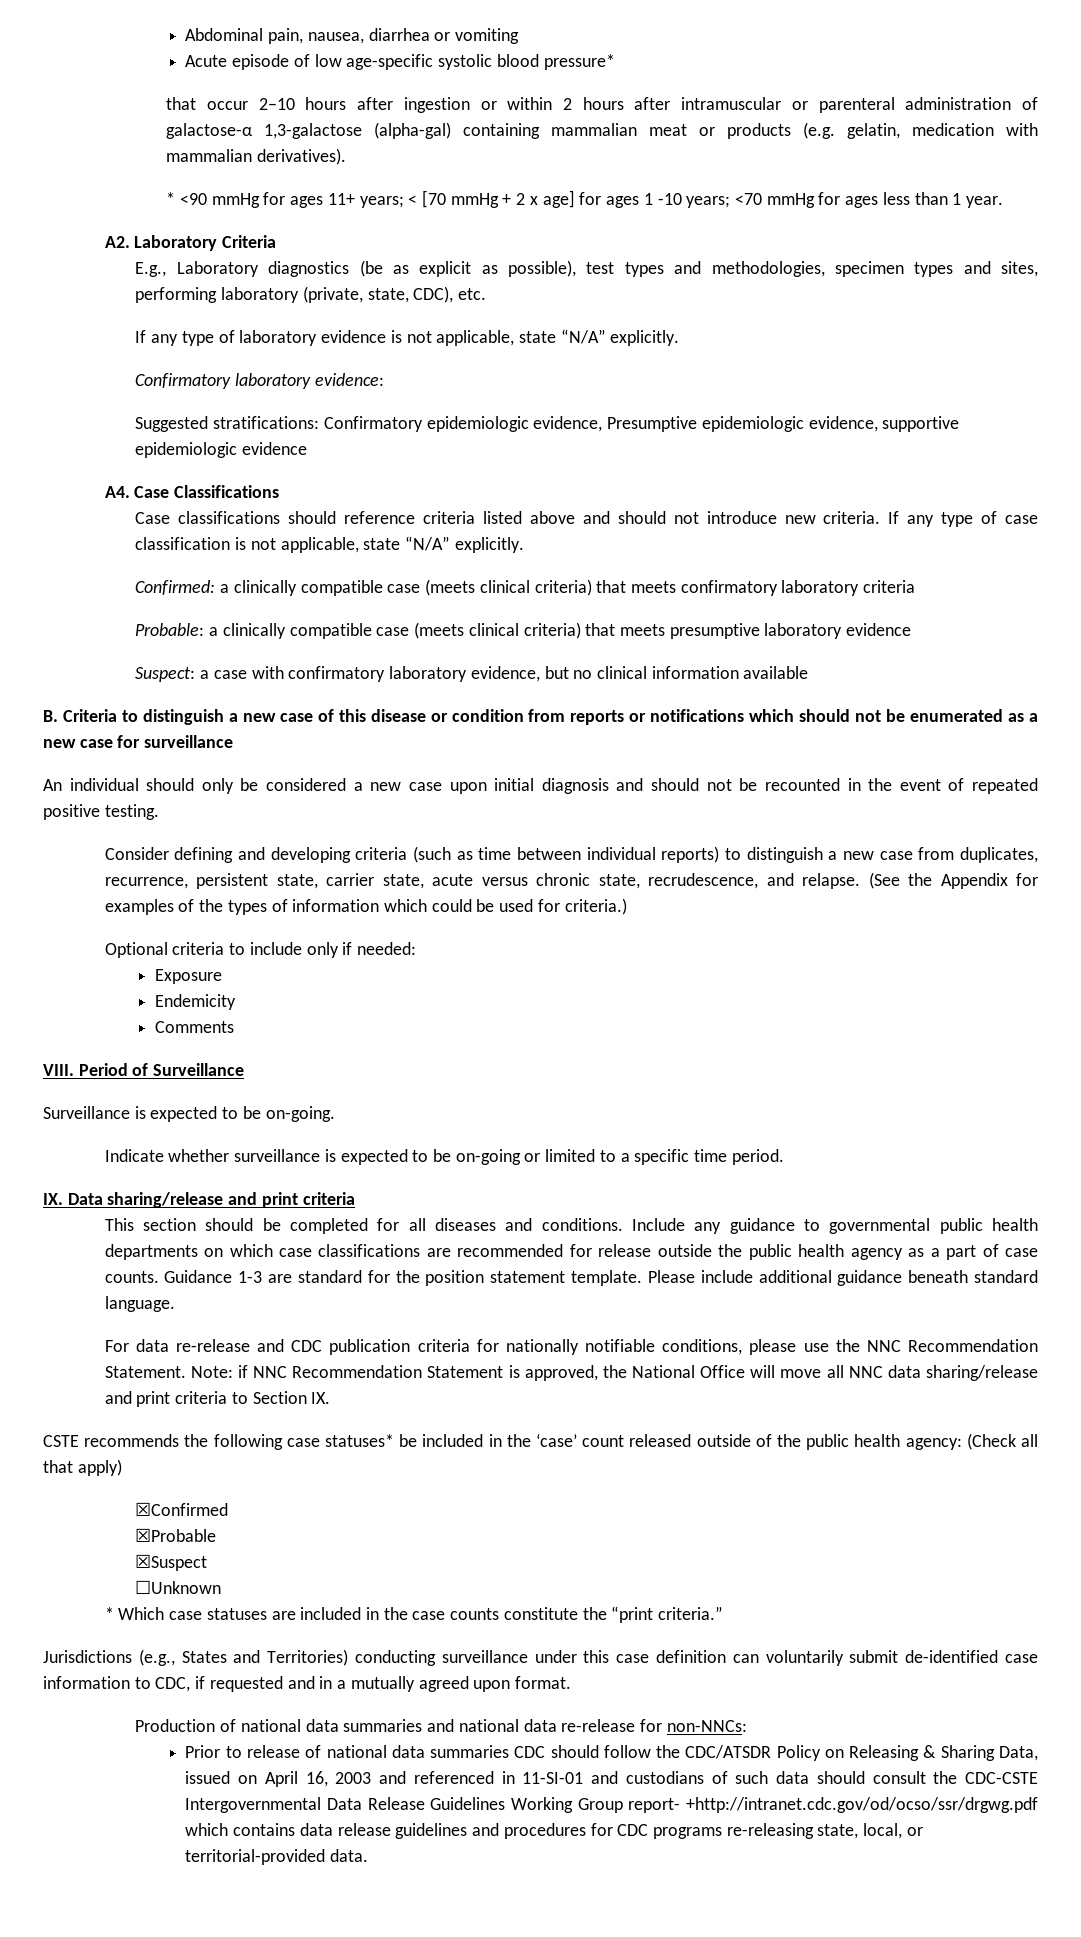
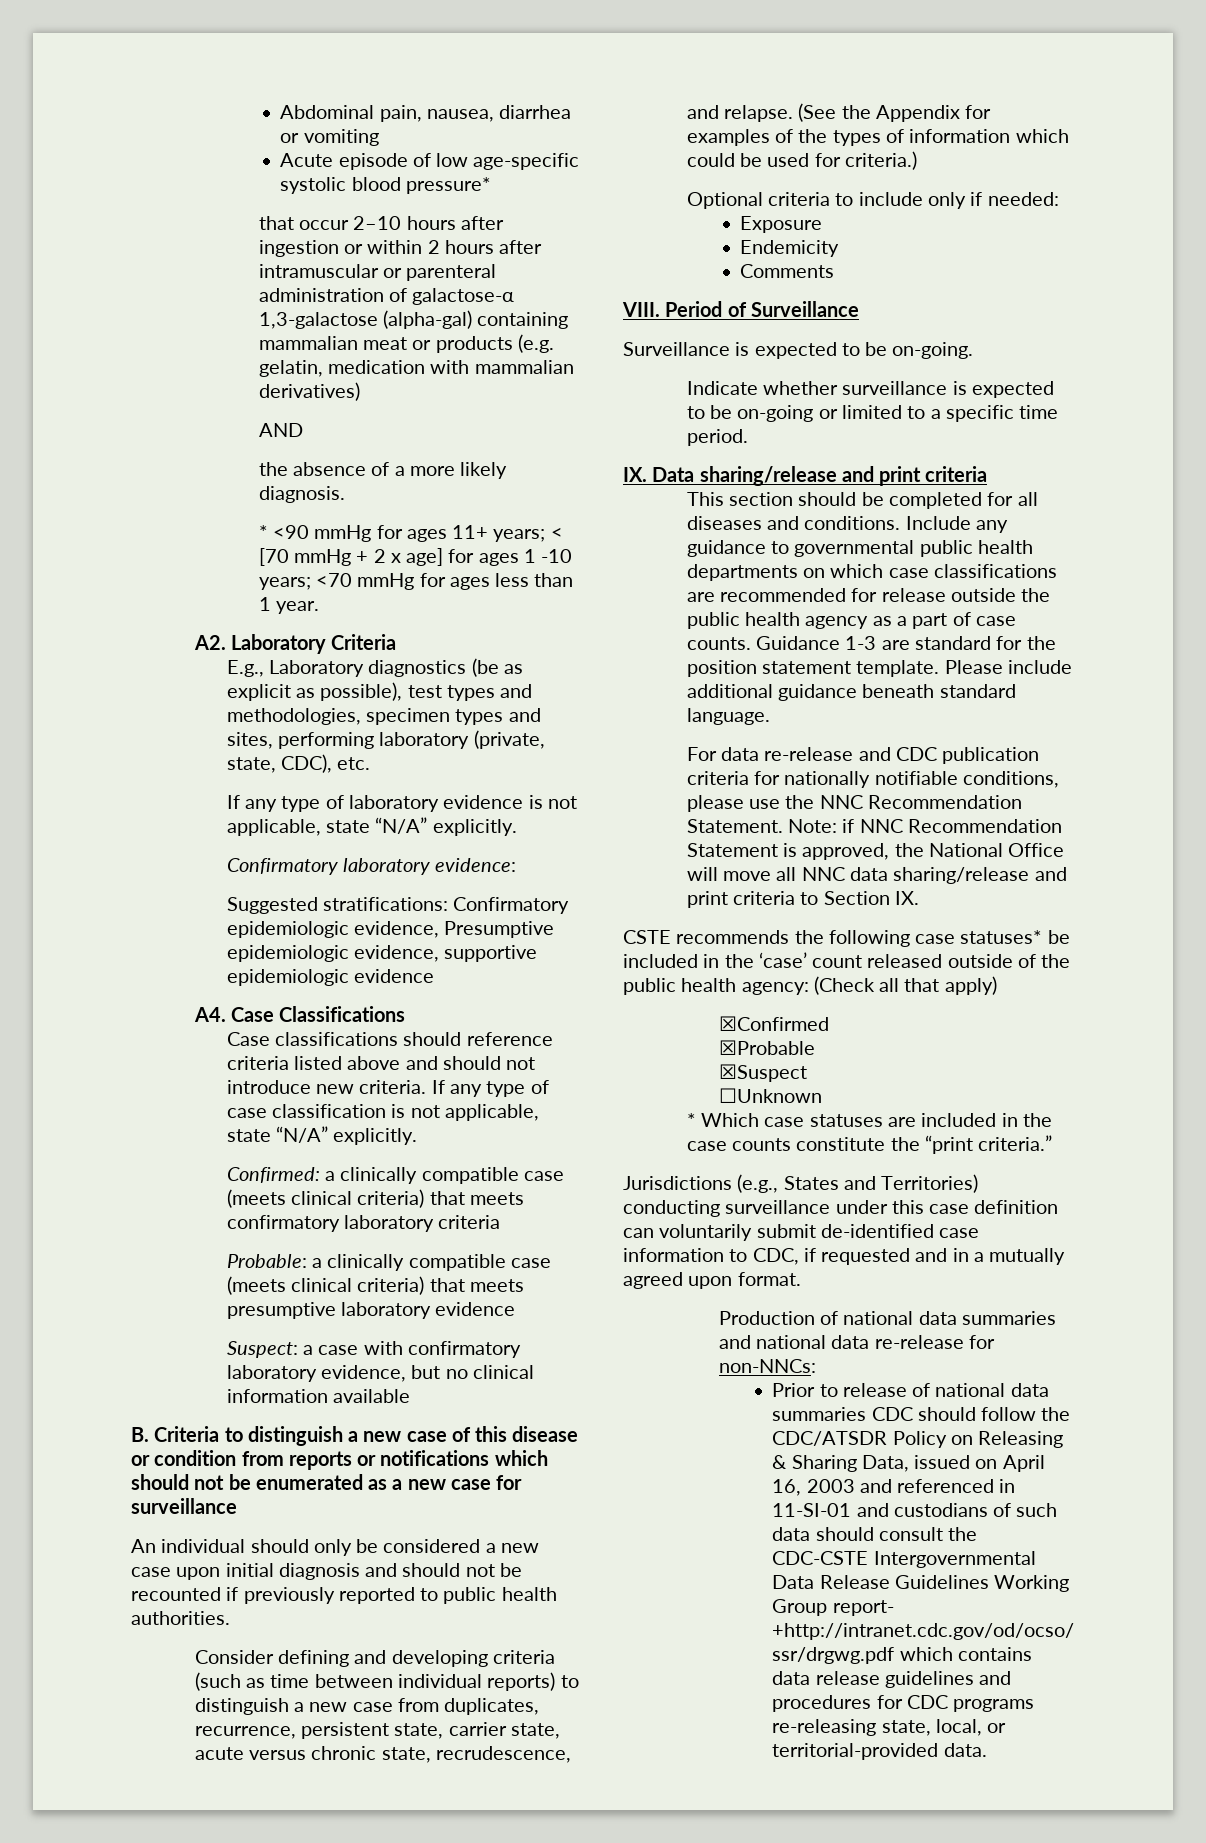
- that occur 2–10 hours after ingestion or within 2 hours after intramuscular or parenteral administration of galactose-α 1,3-galactose (alpha-gal) containing mammalian meat or products (e.g. gelatin, medication with mammalian derivatives).
+ that occur 2–10 hours after ingestion or within 2 hours after intramuscular or parenteral administration of galactose-α 1,3-galactose (alpha-gal) containing mammalian meat or products (e.g. gelatin, medication with mammalian derivatives)
+ AND
+ the absence of a more likely diagnosis.
- An individual should only be considered a new case upon initial diagnosis and should not be recounted in the event of repeated positive testing.
+ An individual should only be considered a new case upon initial diagnosis and should not be recounted if previously reported to public health authorities.

